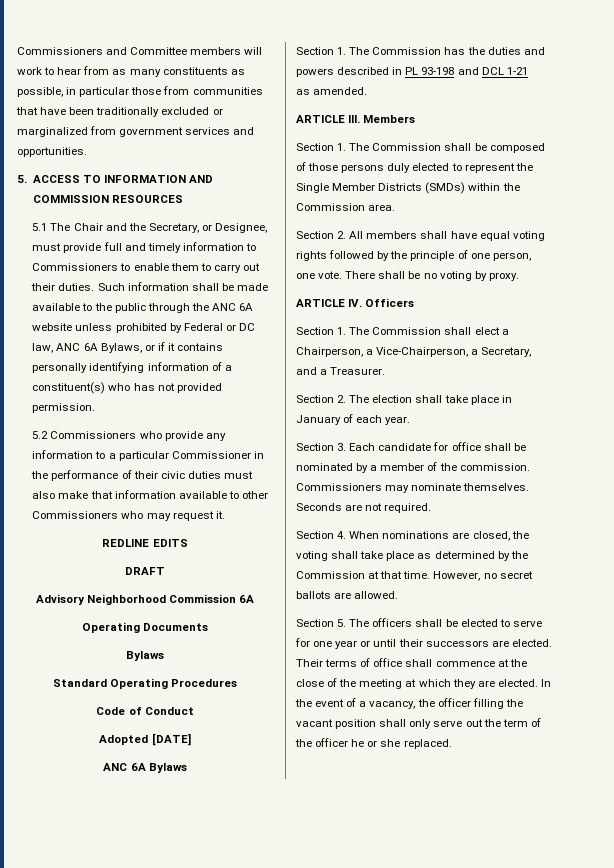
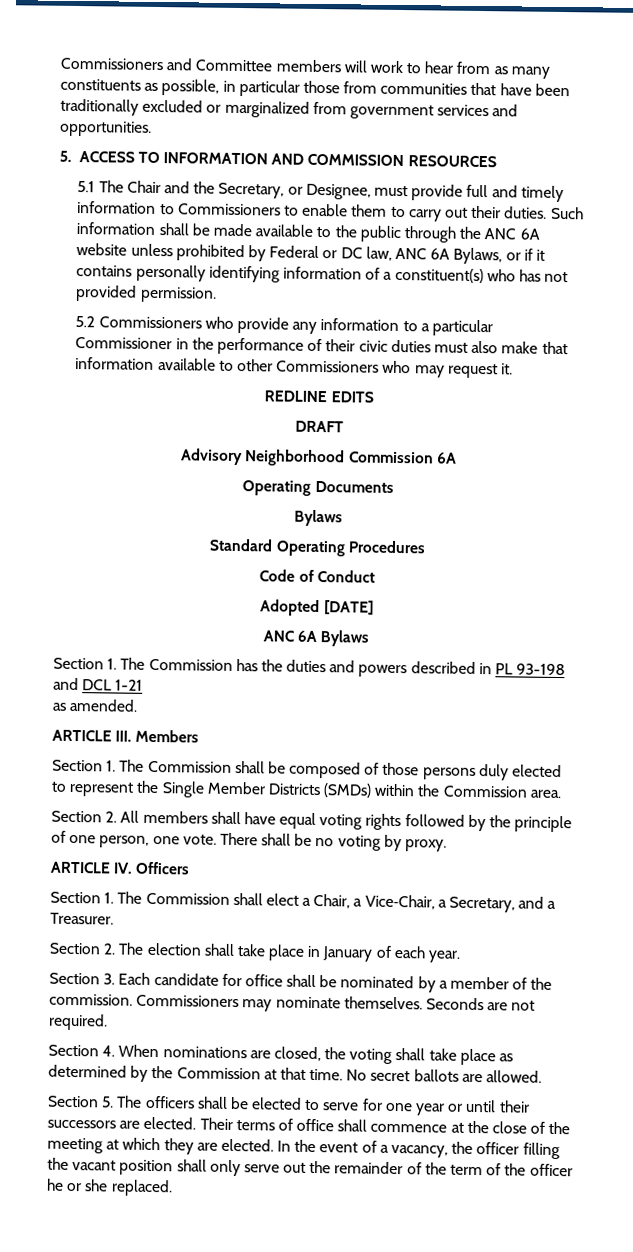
- Section 1. The Commission shall elect a Chairperson, a Vice‑Chairperson, a Secretary, and a Treasurer.
+ Section 1. The Commission shall elect a Chair, a Vice‑Chair, a Secretary, and a Treasurer.
- However, no secret ballots are allowed.
+ No secret ballots are allowed.
- In the event of a vacancy, the officer filling the vacant position shall only serve out the term of the officer he or she replaced.
+ In the event of a vacancy, the officer filling the vacant position shall only serve out the remainder of the term of the officer he or she replaced.

